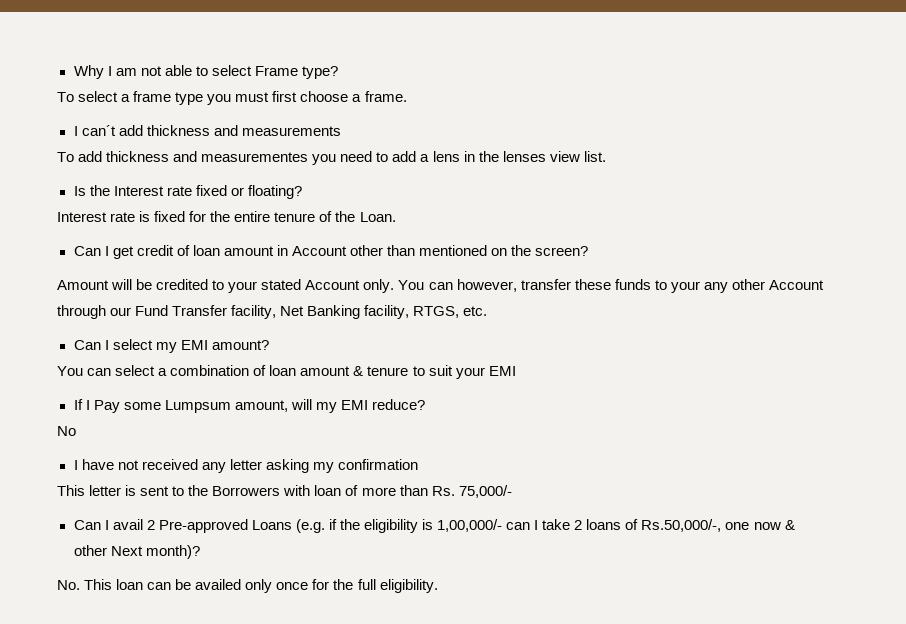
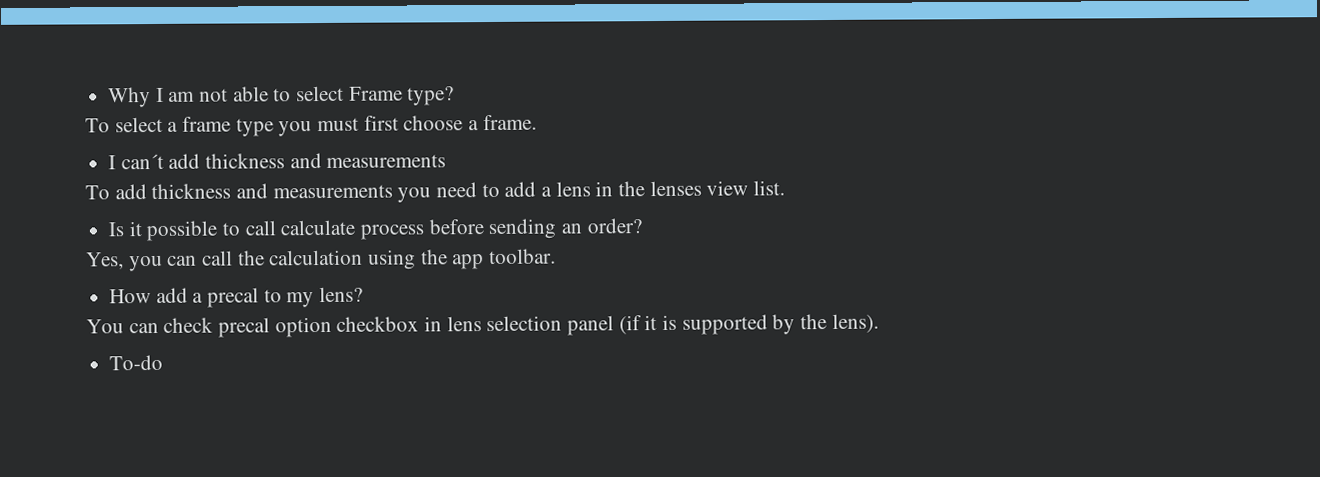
- To add thickness and measurementes you need to add a lens in the lenses view list.
+ To add thickness and measurements you need to add a lens in the lenses view list.
- Is the Interest rate fixed or floating?
- Interest rate is fixed for the entire tenure of the Loan.
- Can I get credit of loan amount in Account other than mentioned on the screen?
- Amount will be credited to your stated Account only. You can however, transfer these funds to your any other Account through our Fund Transfer facility, Net Banking facility, RTGS, etc.
- Can I select my EMI amount?
- You can select a combination of loan amount & tenure to suit your EMI
- If I Pay some Lumpsum amount, will my EMI reduce?
- No
- I have not received any letter asking my confirmation
- This letter is sent to the Borrowers with loan of more than Rs. 75,000/-
- Can I avail 2 Pre-approved Loans (e.g. if the eligibility is 1,00,000/- can I take 2 loans of Rs.50,000/-, one now & other Next month)?
- No. This loan can be availed only once for the full eligibility.
+ Is it possible to call calculate process before sending an order?
+ Yes, you can call the calculation using the app toolbar.
+ How add a precal to my lens?
+ You can check precal option checkbox in lens selection panel (if it is supported by the lens).
+ To-do

